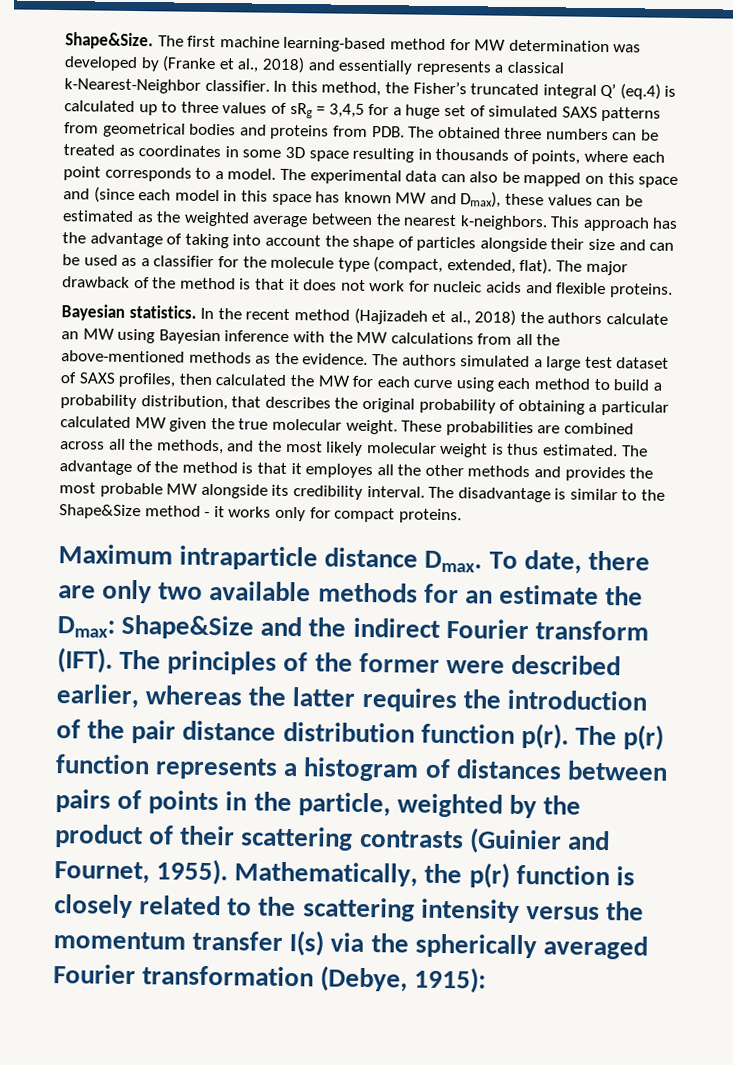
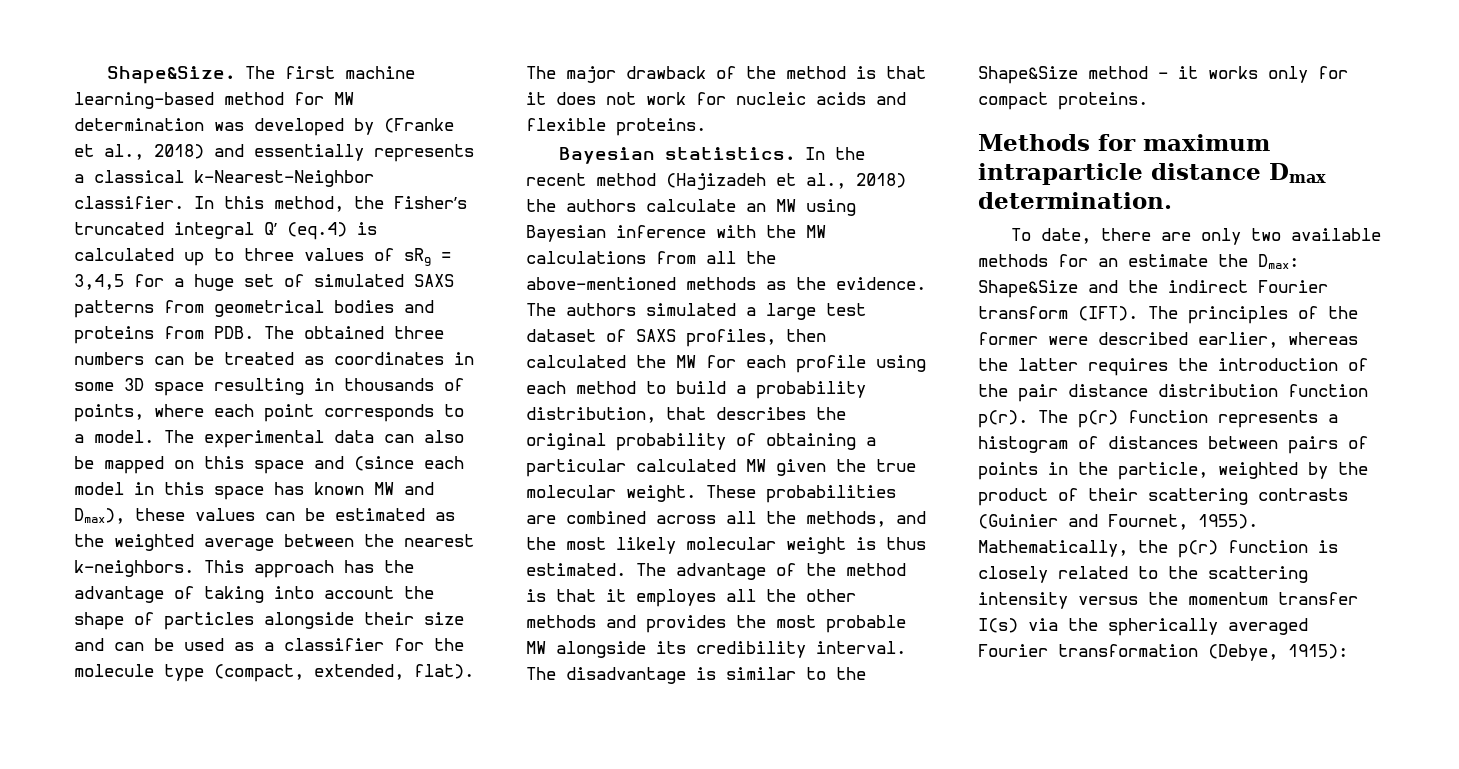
- The authors simulated a large test dataset of SAXS profiles, then calculated the MW for each curve using each method to build a probability distribution, that describes the original probability of obtaining a particular calculated MW given the true molecular weight.
+ The authors simulated a large test dataset of SAXS profiles, then calculated the MW for each profile using each method to build a probability distribution, that describes the original probability of obtaining a particular calculated MW given the true molecular weight.
- Maximum intraparticle distance Dmax. To date, there are only two available methods for an estimate the Dmax: Shape&Size and the indirect Fourier transform (IFT).
+ Methods for maximum intraparticle distance Dmax determination.
+ To date, there are only two available methods for an estimate the Dmax: Shape&Size and the indirect Fourier transform (IFT).

